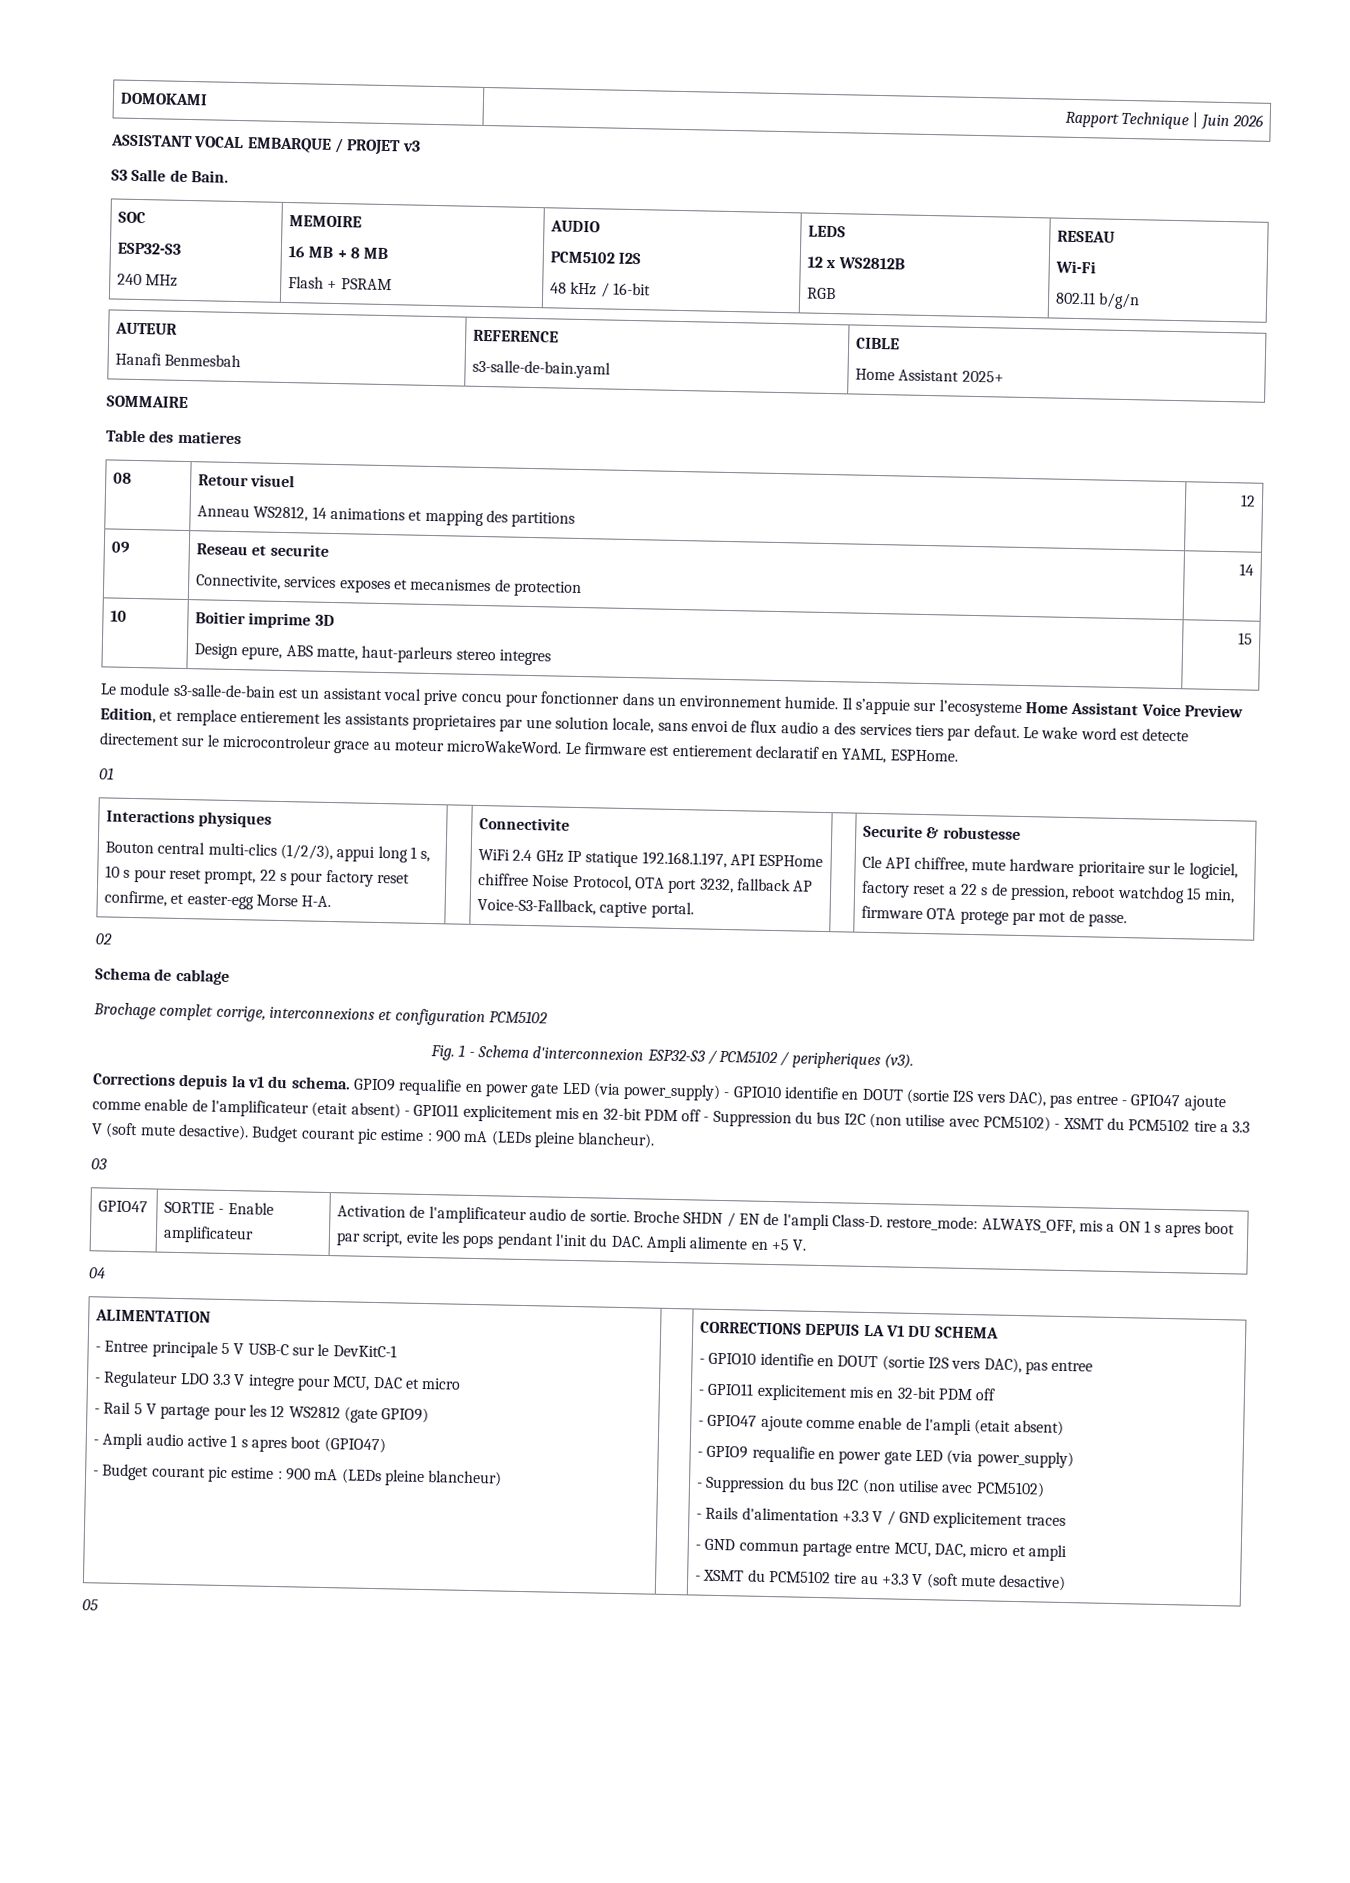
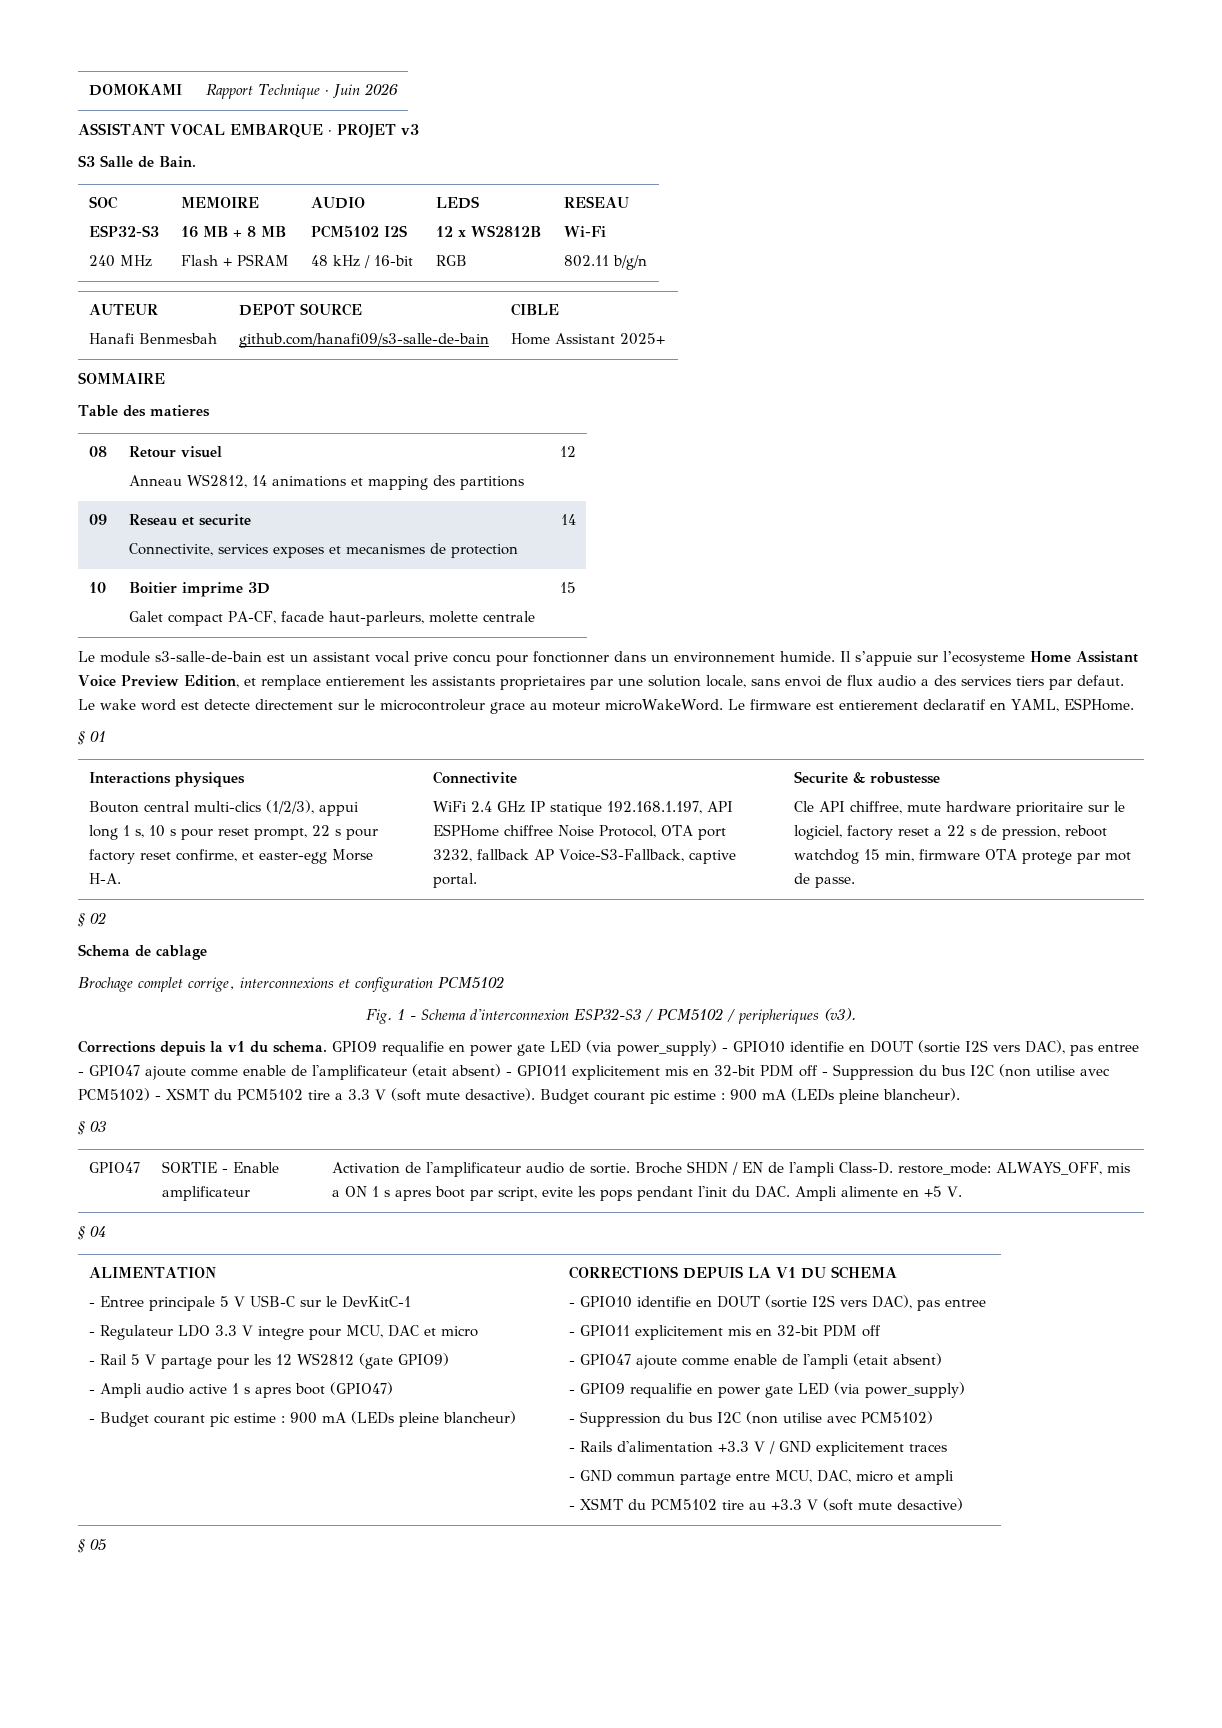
- DOMOKAMI | Rapport Technique | Juin 2026
+ DOMOKAMI | Rapport Technique · Juin 2026
- ASSISTANT VOCAL EMBARQUE / PROJET v3
+ ASSISTANT VOCAL EMBARQUE · PROJET v3
  AUTEUR
- Hanafi Benmesbah | REFERENCE
- s3-salle-de-bain.yaml | CIBLE
+ Hanafi Benmesbah | DEPOT SOURCE
+ github.com/hanafi09/s3-salle-de-bain | CIBLE
  10 | Boitier imprime 3D
- Design epure, ABS matte, haut-parleurs stereo integres | 15
+ Galet compact PA-CF, facade haut-parleurs, molette centrale | 15
- 01
+ § 01
- 02
+ § 02
- 03
+ § 03
- 04
+ § 04
- 05
+ § 05

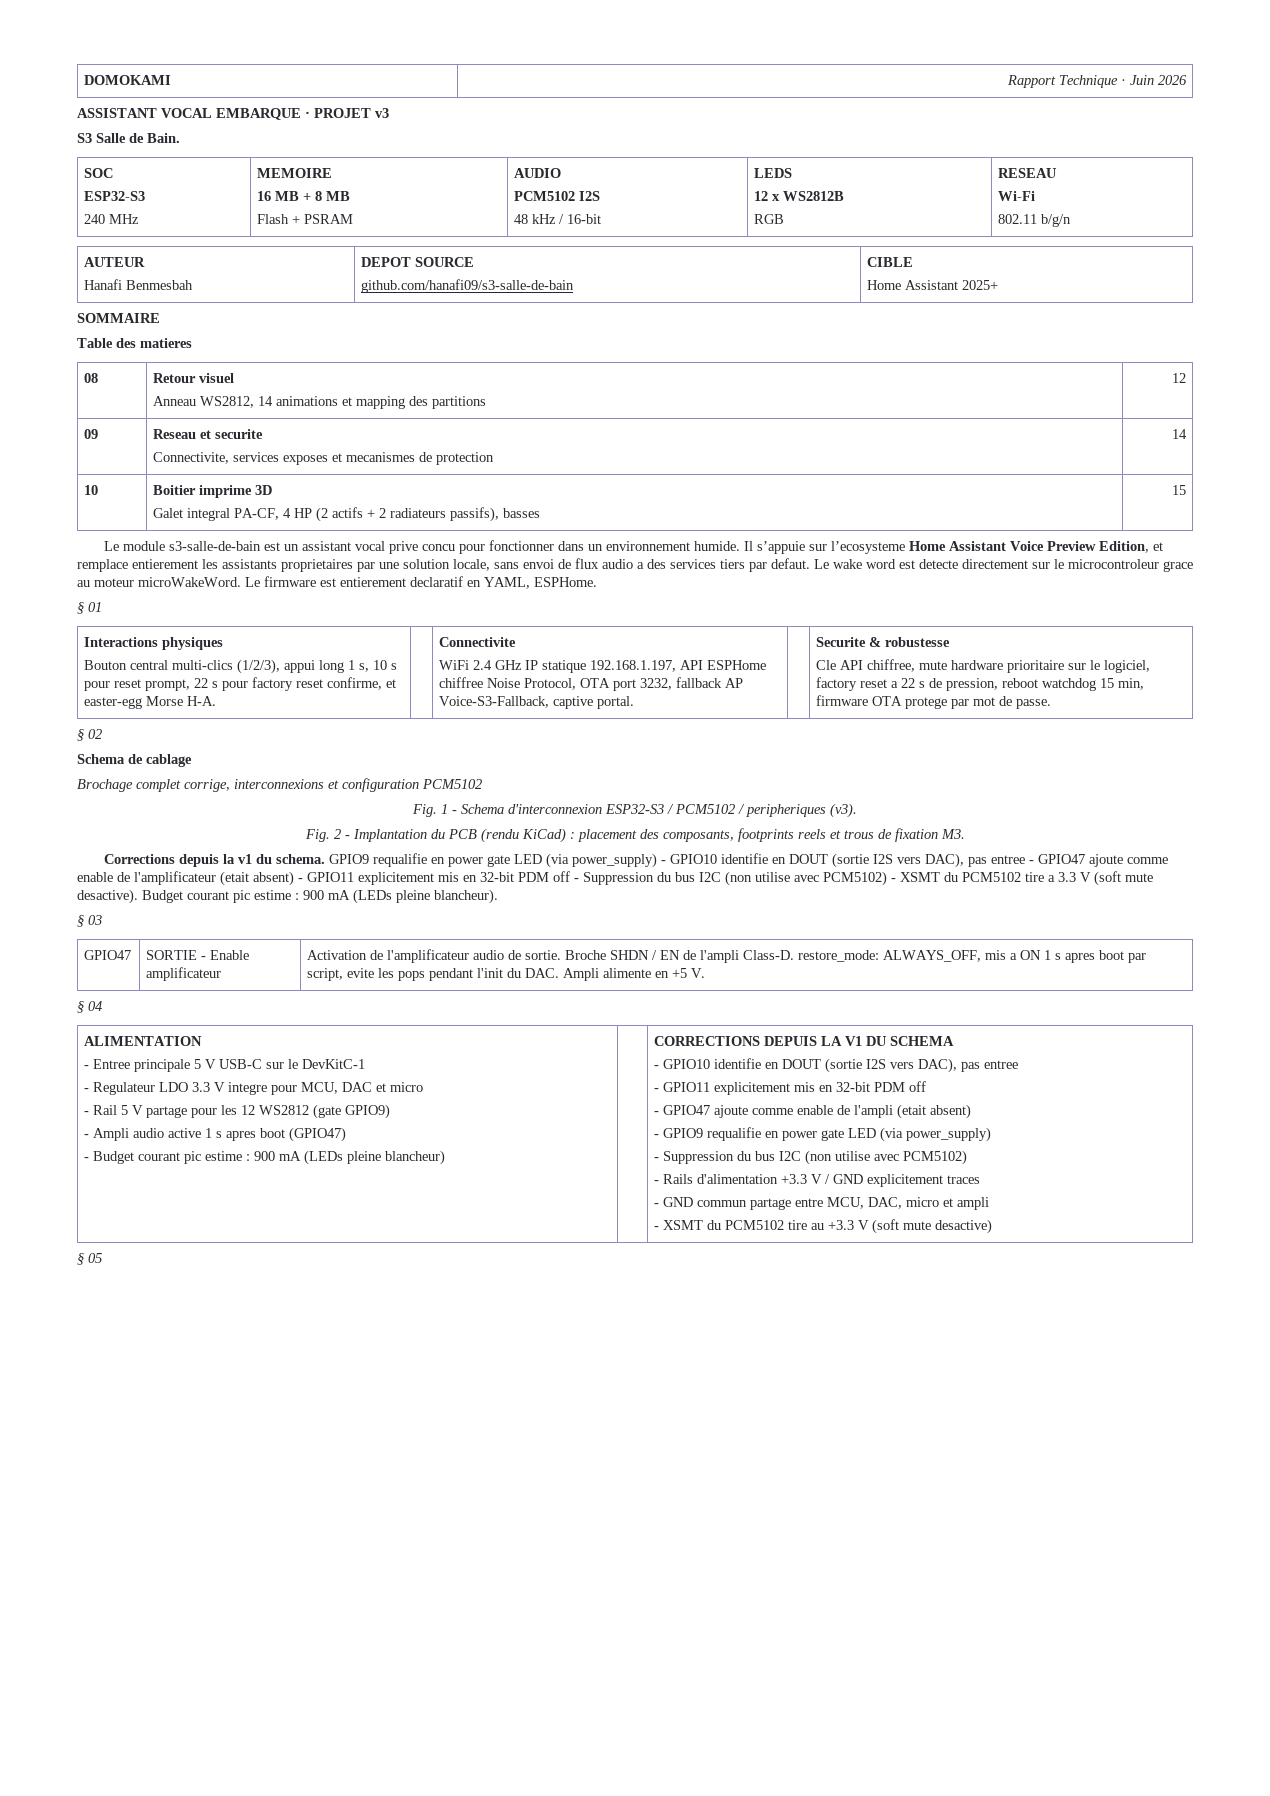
  10 | Boitier imprime 3D
- Galet compact PA-CF, facade haut-parleurs, molette centrale | 15
+ Galet integral PA-CF, 4 HP (2 actifs + 2 radiateurs passifs), basses | 15
+ Fig. 2 - Implantation du PCB (rendu KiCad) : placement des composants, footprints reels et trous de fixation M3.

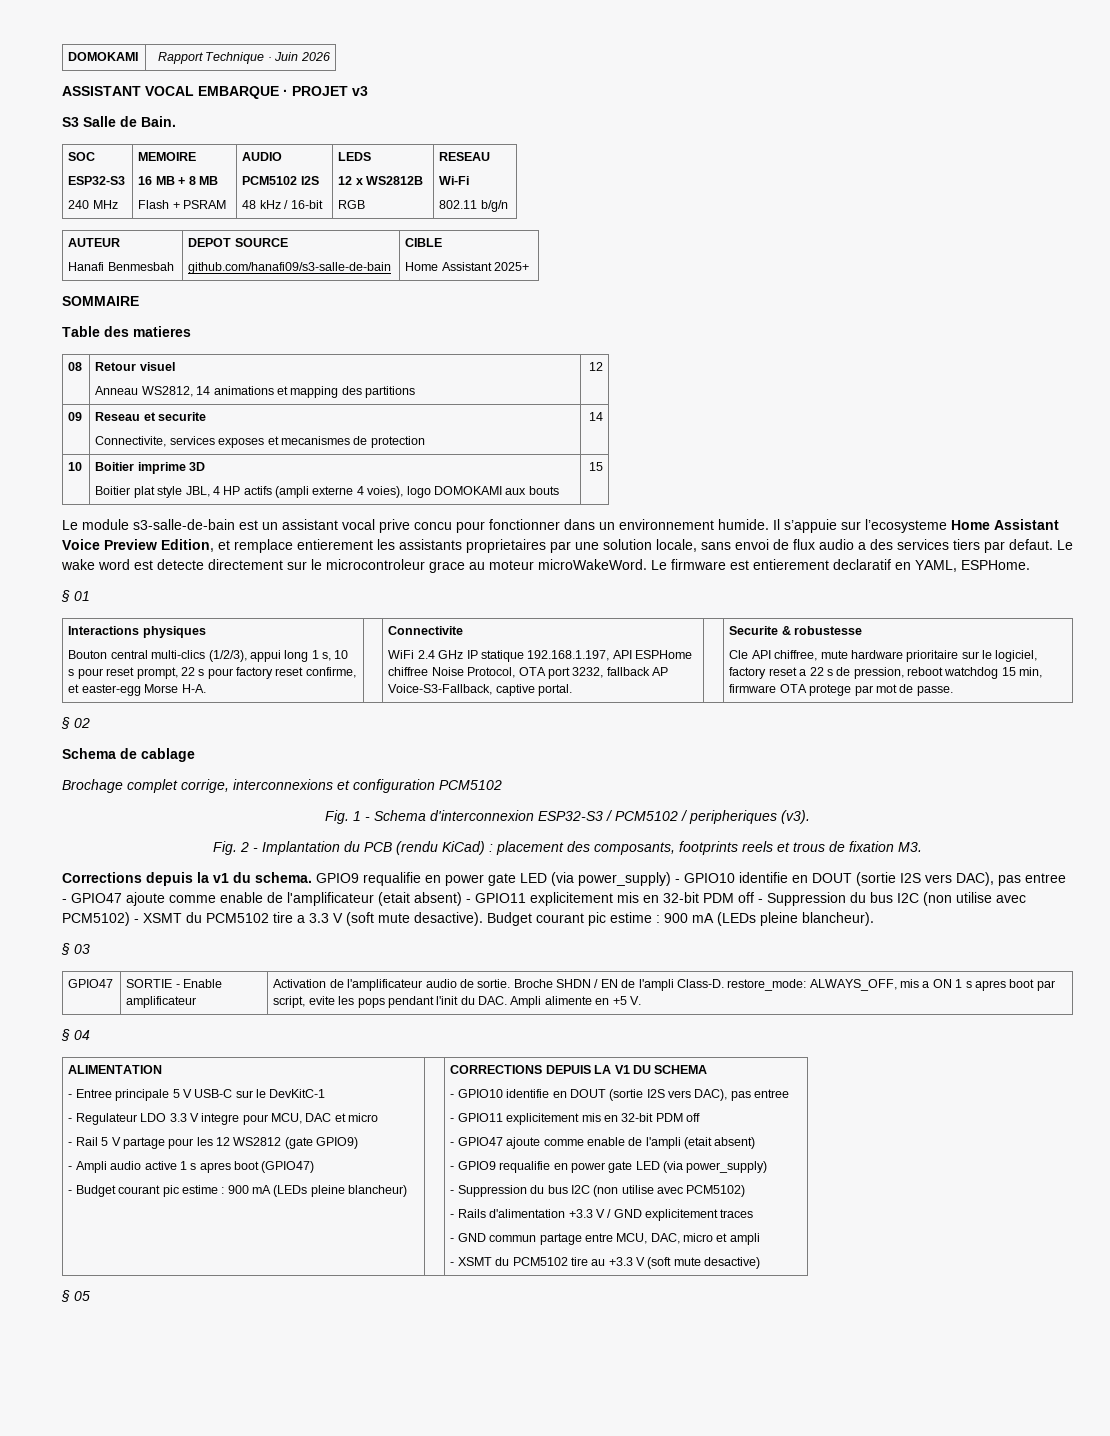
  10 | Boitier imprime 3D
- Galet integral PA-CF, 4 HP (2 actifs + 2 radiateurs passifs), basses | 15
+ Boitier plat style JBL, 4 HP actifs (ampli externe 4 voies), logo DOMOKAMI aux bouts | 15

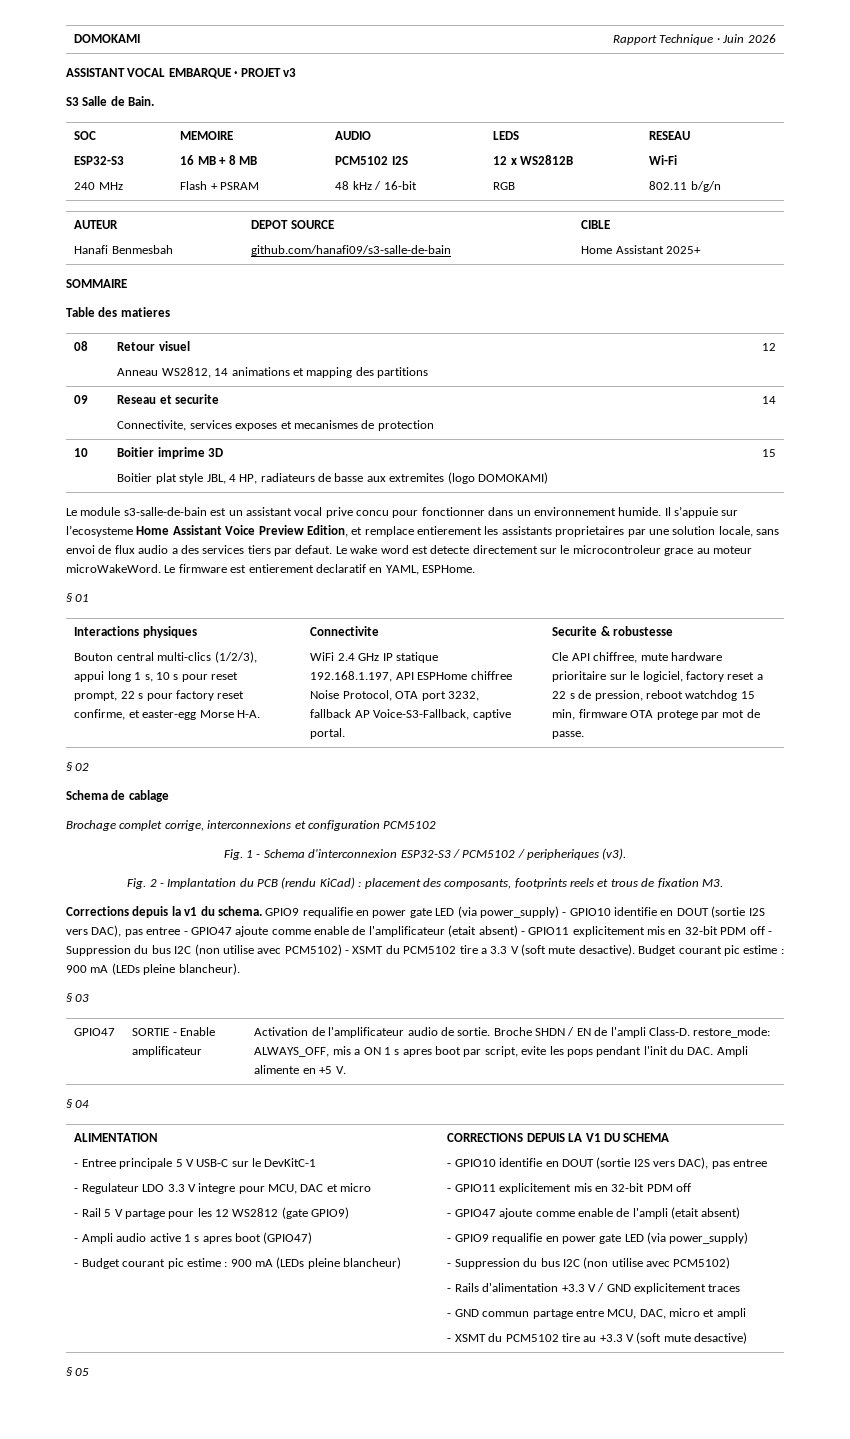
  10 | Boitier imprime 3D
- Boitier plat style JBL, 4 HP actifs (ampli externe 4 voies), logo DOMOKAMI aux bouts | 15
+ Boitier plat style JBL, 4 HP, radiateurs de basse aux extremites (logo DOMOKAMI) | 15

